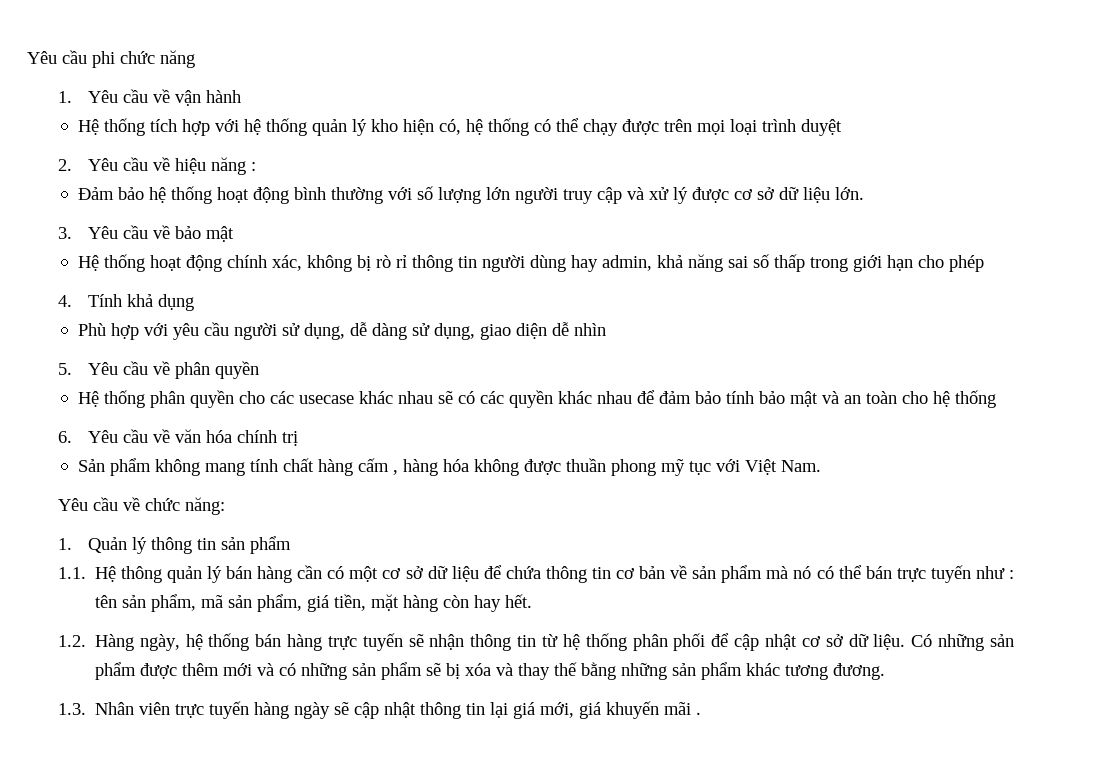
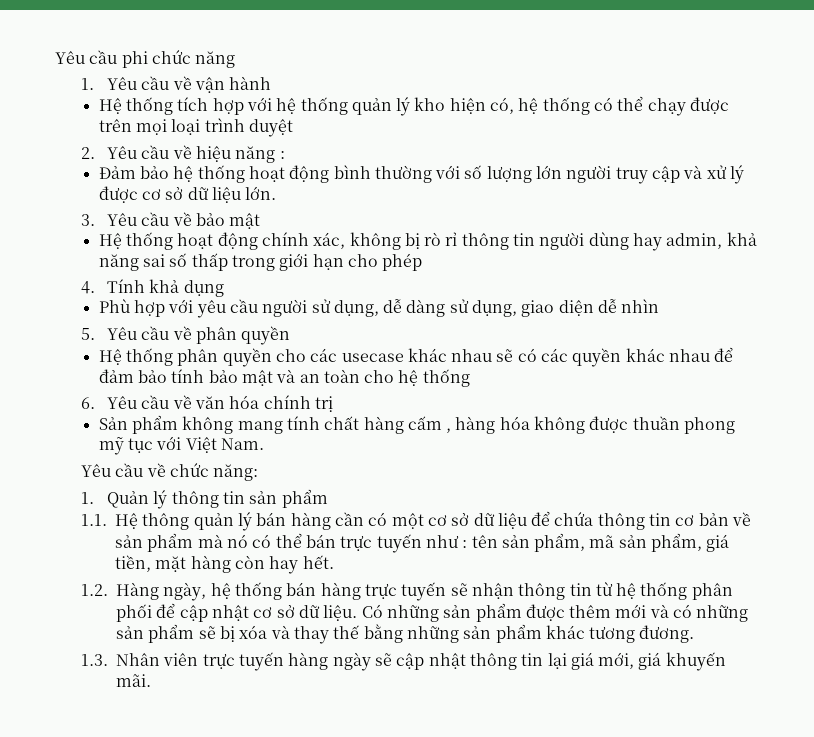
- 1.3. Nhân viên trực tuyến hàng ngày sẽ cập nhật thông tin lại giá mới, giá khuyến mãi .
+ 1.3. Nhân viên trực tuyến hàng ngày sẽ cập nhật thông tin lại giá mới, giá khuyến mãi.

